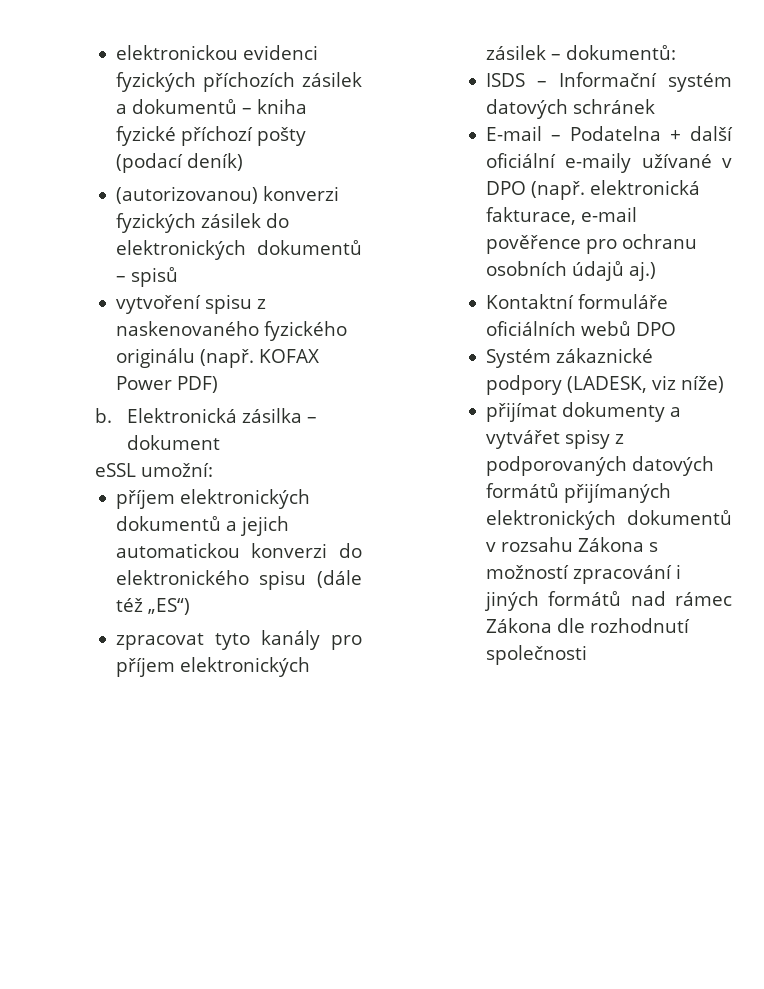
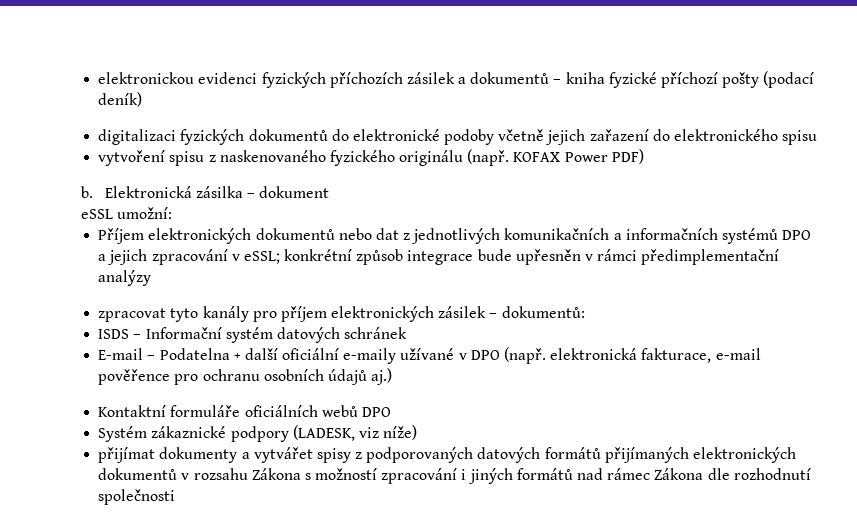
- (autorizovanou) konverzi fyzických zásilek do elektronických dokumentů – spisů
+ digitalizaci fyzických dokumentů do elektronické podoby včetně jejich zařazení do elektronického spisu
- příjem elektronických dokumentů a jejich automatickou konverzi do elektronického spisu (dále též „ES“)
+ Příjem elektronických dokumentů nebo dat z jednotlivých komunikačních a informačních systémů DPO a jejich zpracování v eSSL; konkrétní způsob integrace bude upřesněn v rámci předimplementační analýzy

